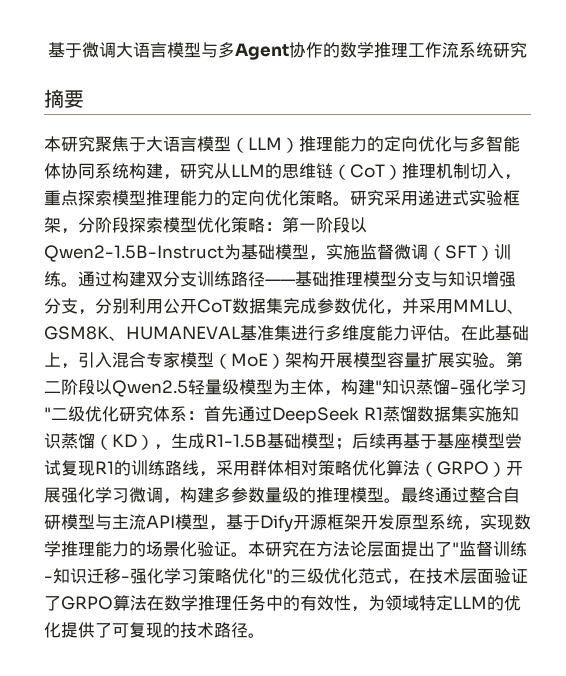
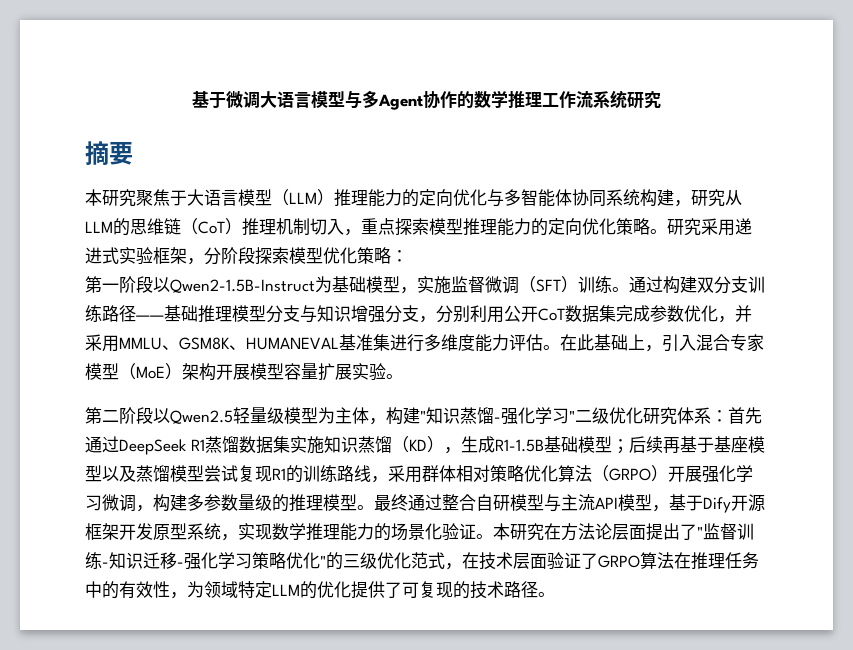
- 研究采用递进式实验框架，分阶段探索模型优化策略：第一阶段以Qwen2-1.5B-Instruct为基础模型，实施监督微调（SFT）训练。
+ 研究采用递进式实验框架，分阶段探索模型优化策略：
+ 第一阶段以Qwen2-1.5B-Instruct为基础模型，实施监督微调（SFT）训练。
- 在此基础上，引入混合专家模型（MoE）架构开展模型容量扩展实验。第二阶段以Qwen2.5轻量级模型为主体，构建"知识蒸馏-强化学习"二级优化研究体系：
+ 在此基础上，引入混合专家模型（MoE）架构开展模型容量扩展实验。
+ 第二阶段以Qwen2.5轻量级模型为主体，构建"知识蒸馏-强化学习"二级优化研究体系：
- 后续再基于基座模型尝试复现R1的训练路线，采用群体相对策略优化算法（GRPO）开展强化学习微调，构建多参数量级的推理模型。
+ 后续再基于基座模型以及蒸馏模型尝试复现R1的训练路线，采用群体相对策略优化算法（GRPO）开展强化学习微调，构建多参数量级的推理模型。
- 本研究在方法论层面提出了"监督训练-知识迁移-强化学习策略优化"的三级优化范式，在技术层面验证了GRPO算法在数学推理任务中的有效性，为领域特定LLM的优化提供了可复现的技术路径。
+ 本研究在方法论层面提出了"监督训练-知识迁移-强化学习策略优化"的三级优化范式，在技术层面验证了GRPO算法在推理任务中的有效性，为领域特定LLM的优化提供了可复现的技术路径。

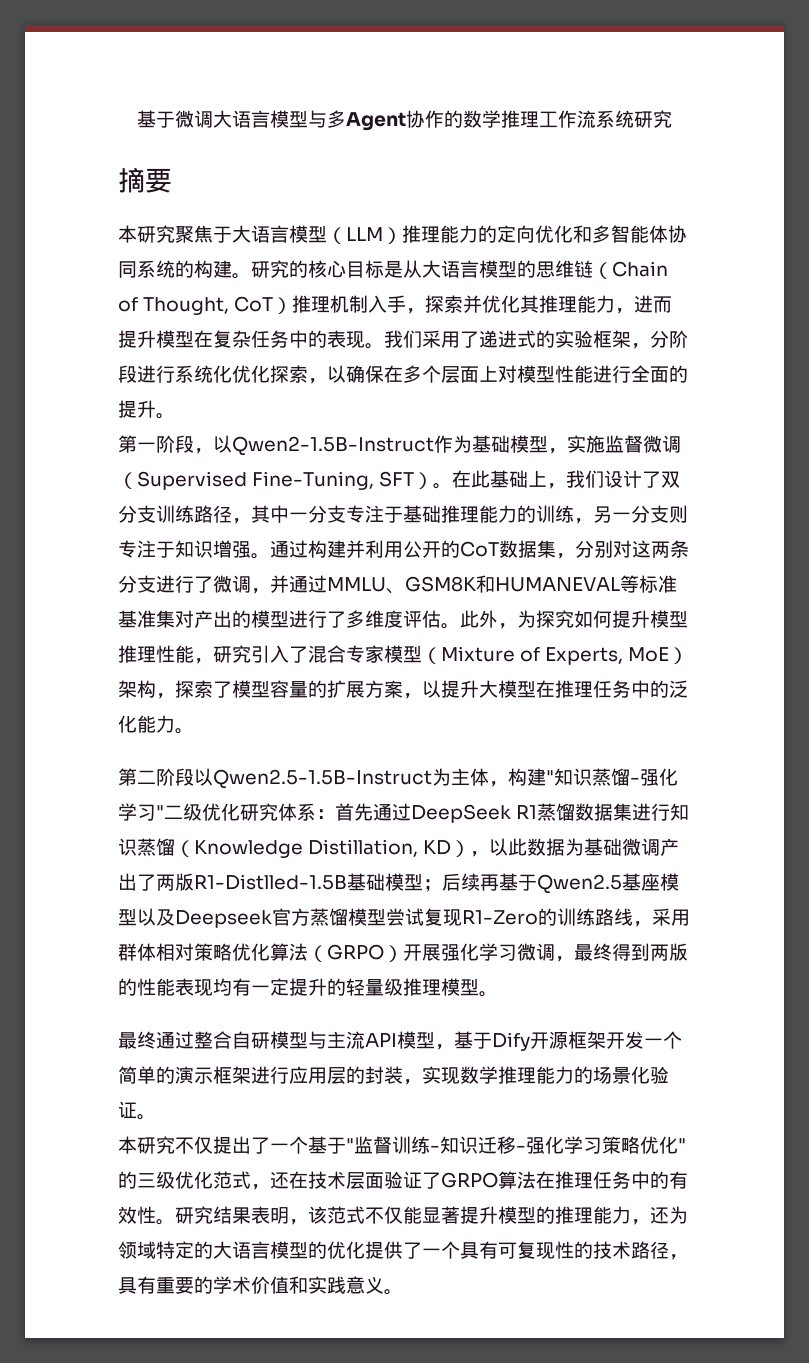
- 本研究聚焦于大语言模型（LLM）推理能力的定向优化与多智能体协同系统构建，研究从LLM的思维链（CoT）推理机制切入，重点探索模型推理能力的定向优化策略。研究采用递进式实验框架，分阶段探索模型优化策略：
+ 本研究聚焦于大语言模型（LLM）推理能力的定向优化和多智能体协同系统的构建。研究的核心目标是从大语言模型的思维链（Chain of Thought, CoT）推理机制入手，探索并优化其推理能力，进而提升模型在复杂任务中的表现。我们采用了递进式的实验框架，分阶段进行系统化优化探索，以确保在多个层面上对模型性能进行全面的提升。
- 第一阶段以Qwen2-1.5B-Instruct为基础模型，实施监督微调（SFT）训练。通过构建双分支训练路径——基础推理模型分支与知识增强分支，分别利用公开CoT数据集完成参数优化，并采用MMLU、GSM8K、HUMANEVAL基准集进行多维度能力评估。在此基础上，引入混合专家模型（MoE）架构开展模型容量扩展实验。
+ 第一阶段，以Qwen2-1.5B-Instruct作为基础模型，实施监督微调（Supervised Fine-Tuning, SFT）。在此基础上，我们设计了双分支训练路径，其中一分支专注于基础推理能力的训练，另一分支则专注于知识增强。通过构建并利用公开的CoT数据集，分别对这两条分支进行了微调，并通过MMLU、GSM8K和HUMANEVAL等标准基准集对产出的模型进行了多维度评估。此外，为探究如何提升模型推理性能，研究引入了混合专家模型（Mixture of Experts, MoE）架构，探索了模型容量的扩展方案，以提升大模型在推理任务中的泛化能力。
- 第二阶段以Qwen2.5轻量级模型为主体，构建"知识蒸馏-强化学习"二级优化研究体系：
+ 第二阶段以Qwen2.5-1.5B-Instruct为主体，构建"知识蒸馏-强化学习"二级优化研究体系：
- 首先通过DeepSeek R1蒸馏数据集实施知识蒸馏（KD），生成R1-1.5B基础模型；
+ 首先通过DeepSeek R1蒸馏数据集进行知识蒸馏（Knowledge Distillation, KD），以此数据为基础微调产出了两版R1-Distlled-1.5B基础模型；
- 后续再基于基座模型以及蒸馏模型尝试复现R1的训练路线，采用群体相对策略优化算法（GRPO）开展强化学习微调，构建多参数量级的推理模型。最终通过整合自研模型与主流API模型，基于Dify开源框架开发原型系统，实现数学推理能力的场景化验证。本研究在方法论层面提出了"监督训练-知识迁移-强化学习策略优化"的三级优化范式，在技术层面验证了GRPO算法在推理任务中的有效性，为领域特定LLM的优化提供了可复现的技术路径。
+ 后续再基于Qwen2.5基座模型以及Deepseek官方蒸馏模型尝试复现R1-Zero的训练路线，采用群体相对策略优化算法（GRPO）开展强化学习微调，最终得到两版的性能表现均有一定提升的轻量级推理模型。
+ 最终通过整合自研模型与主流API模型，基于Dify开源框架开发一个简单的演示框架进行应用层的封装，实现数学推理能力的场景化验证。
+ 本研究不仅提出了一个基于"监督训练-知识迁移-强化学习策略优化"的三级优化范式，还在技术层面验证了GRPO算法在推理任务中的有效性。研究结果表明，该范式不仅能显著提升模型的推理能力，还为领域特定的大语言模型的优化提供了一个具有可复现性的技术路径，具有重要的学术价值和实践意义。

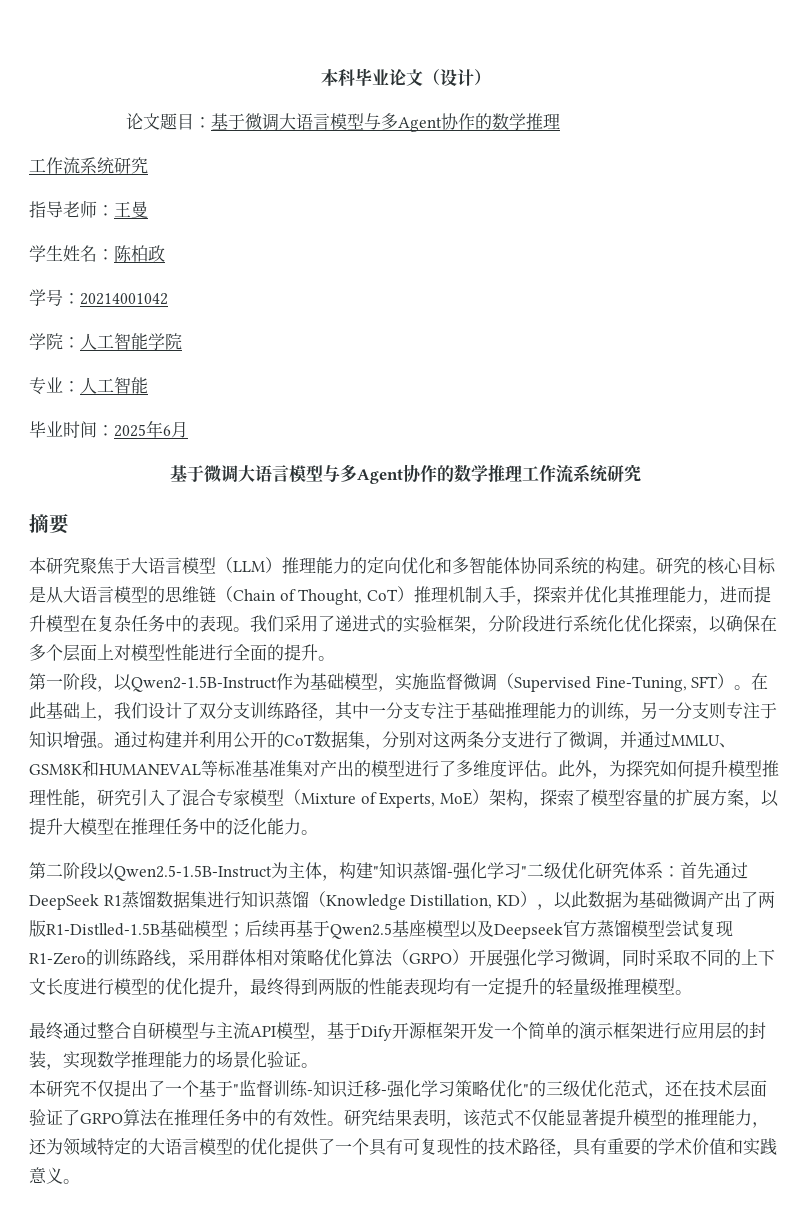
+ 本科毕业论文（设计）
+ 论文题目：基于微调大语言模型与多Agent协作的数学推理
+ 工作流系统研究
+ 指导老师：王曼
+ 学生姓名：陈柏政
+ 学号：20214001042
+ 学院：人工智能学院
+ 专业：人工智能
+ 毕业时间：2025年6月
- 后续再基于Qwen2.5基座模型以及Deepseek官方蒸馏模型尝试复现R1-Zero的训练路线，采用群体相对策略优化算法（GRPO）开展强化学习微调，最终得到两版的性能表现均有一定提升的轻量级推理模型。
+ 后续再基于Qwen2.5基座模型以及Deepseek官方蒸馏模型尝试复现R1-Zero的训练路线，采用群体相对策略优化算法（GRPO）开展强化学习微调，同时采取不同的上下文长度进行模型的优化提升，最终得到两版的性能表现均有一定提升的轻量级推理模型。

